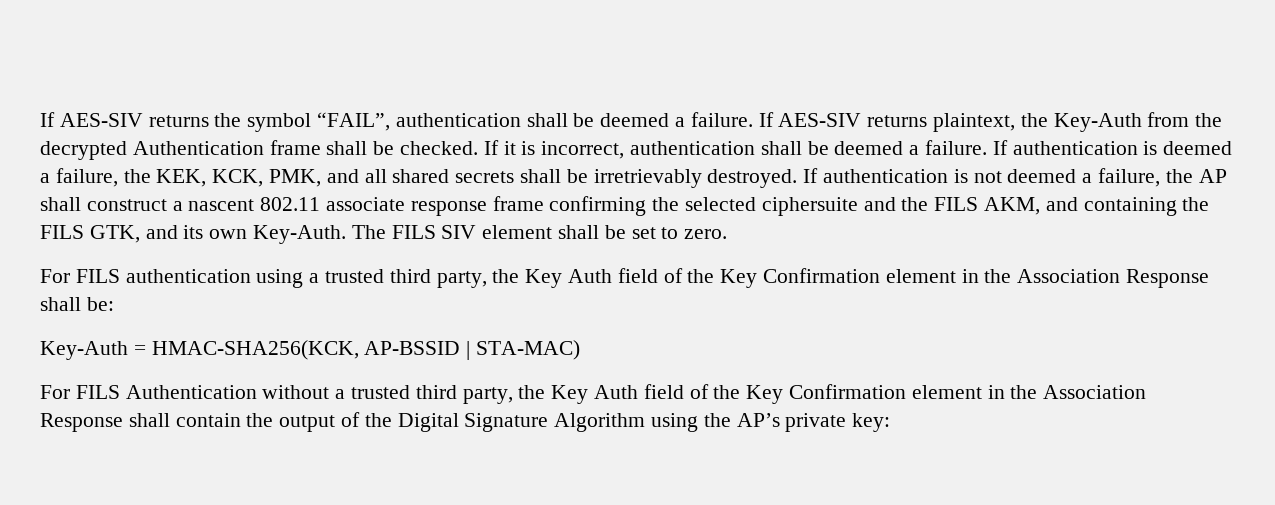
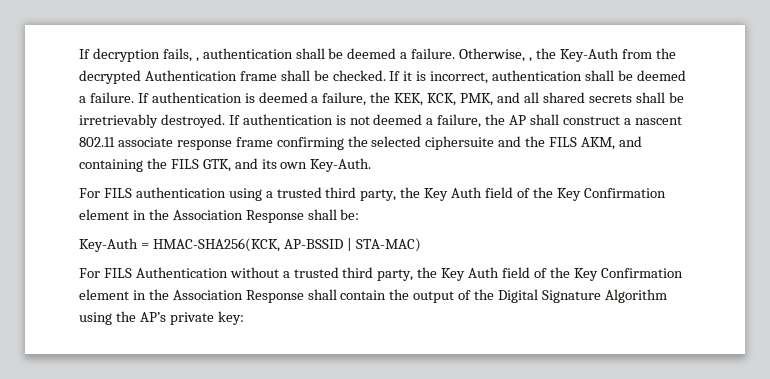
- If AES-SIV returns the symbol “FAIL”, authentication shall be deemed a failure. If AES-SIV returns plaintext, the Key-Auth from the decrypted Authentication frame shall be checked.
+ If decryption fails, , authentication shall be deemed a failure. Otherwise, , the Key-Auth from the decrypted Authentication frame shall be checked.
- The FILS SIV element shall be set to zero.

